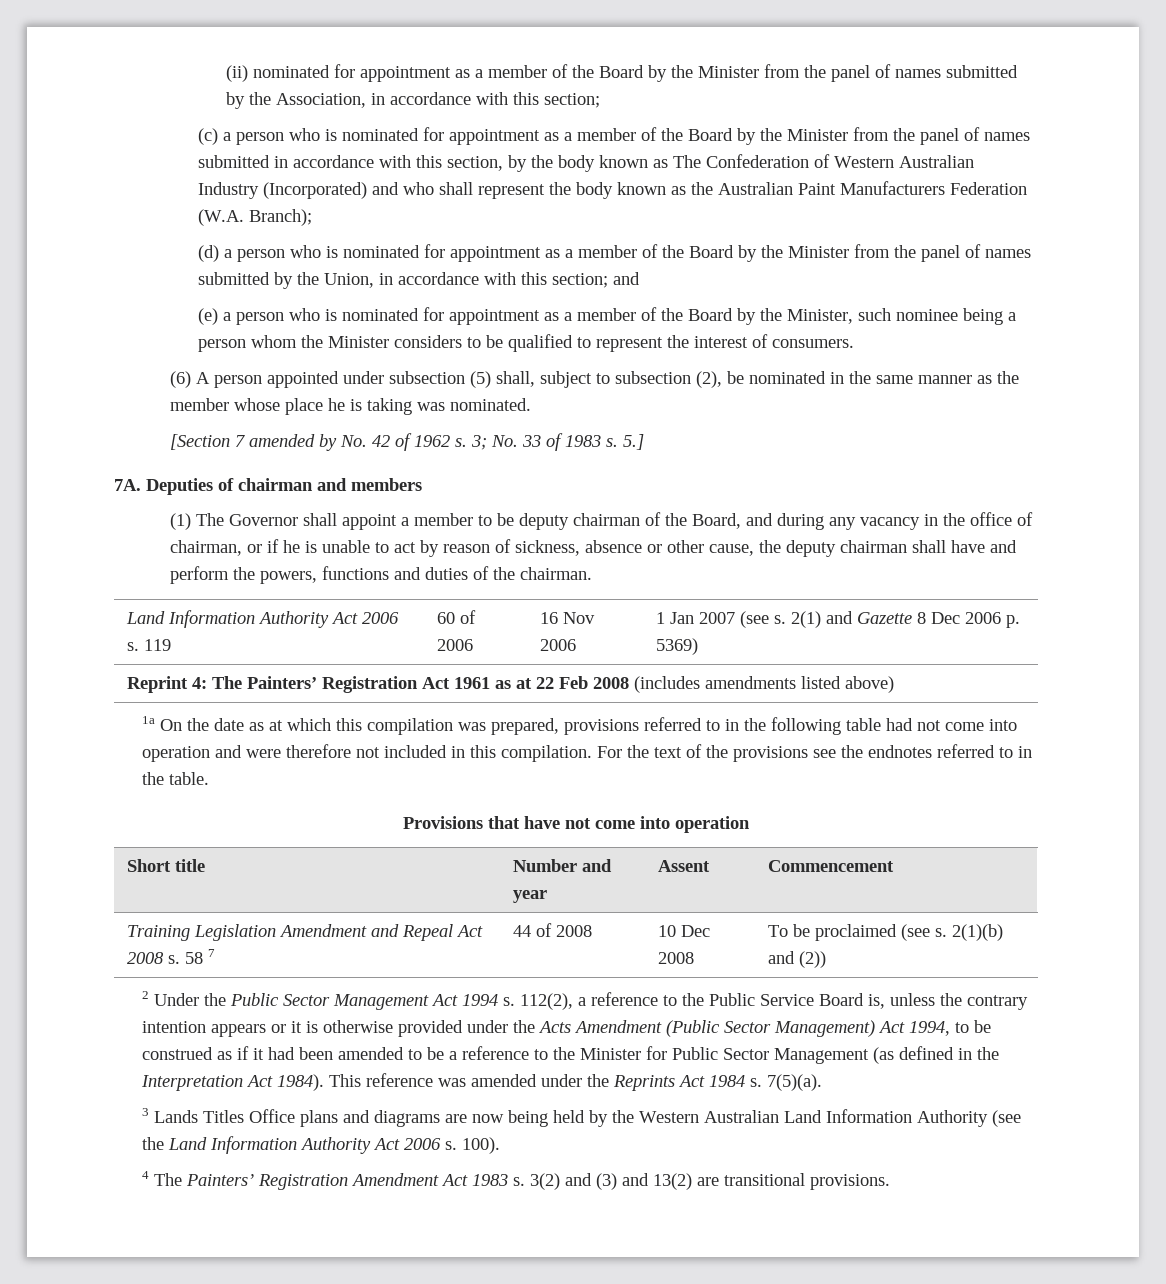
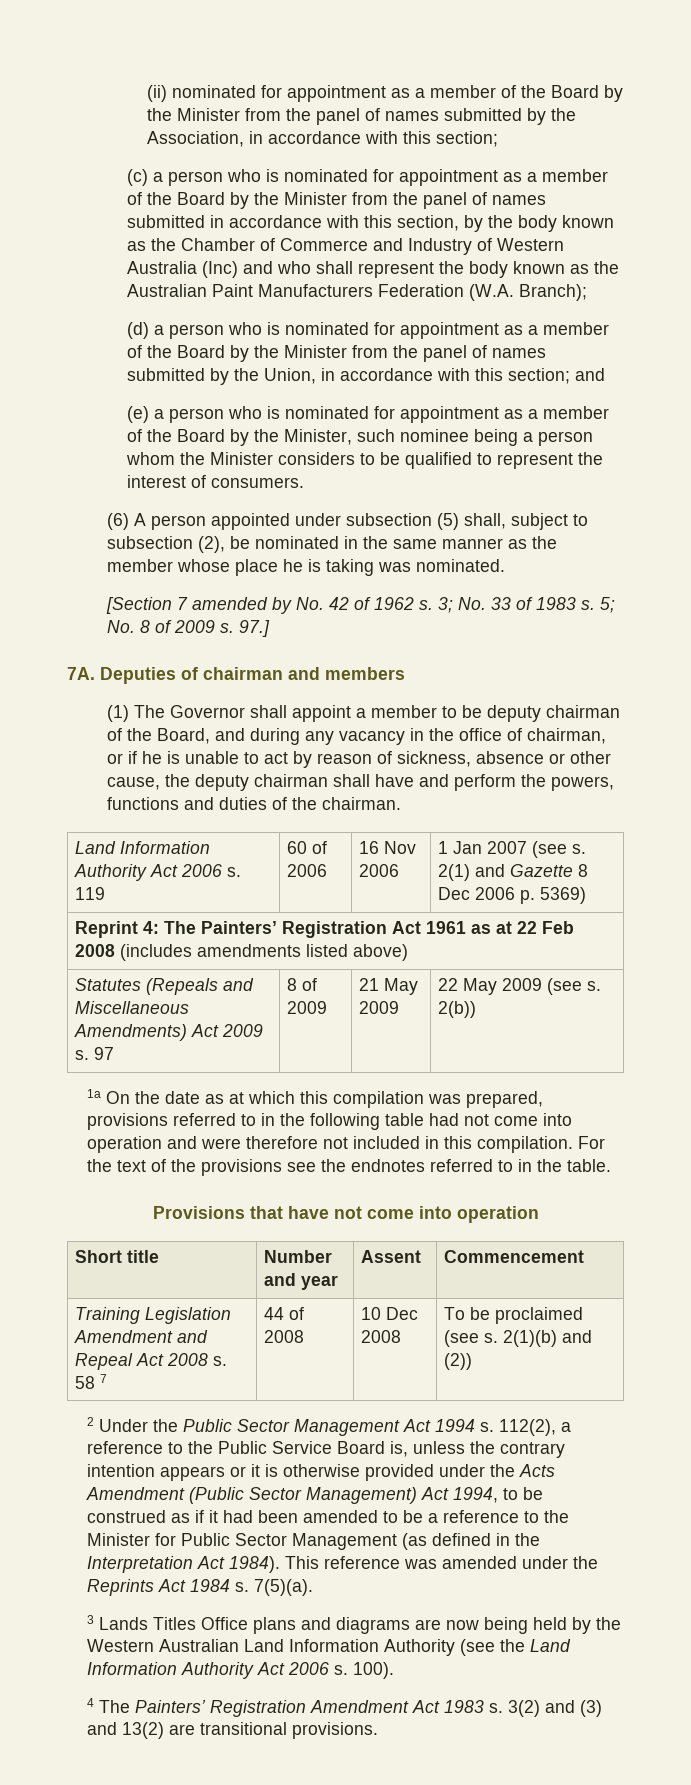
- (c) a person who is nominated for appointment as a member of the Board by the Minister from the panel of names submitted in accordance with this section, by the body known as The Confederation of Western Australian Industry (Incorporated) and who shall represent the body known as the Australian Paint Manufacturers Federation (W.A. Branch);
+ (c) a person who is nominated for appointment as a member of the Board by the Minister from the panel of names submitted in accordance with this section, by the body known as the Chamber of Commerce and Industry of Western Australia (Inc) and who shall represent the body known as the Australian Paint Manufacturers Federation (W.A. Branch);
- 5.]
+ 5; No. 8 of 2009 s. 97.]
+ Statutes (Repeals and Miscellaneous Amendments) Act 2009 s. 97 | 8 of 2009 | 21 May 2009 | 22 May 2009 (see s. 2(b))

